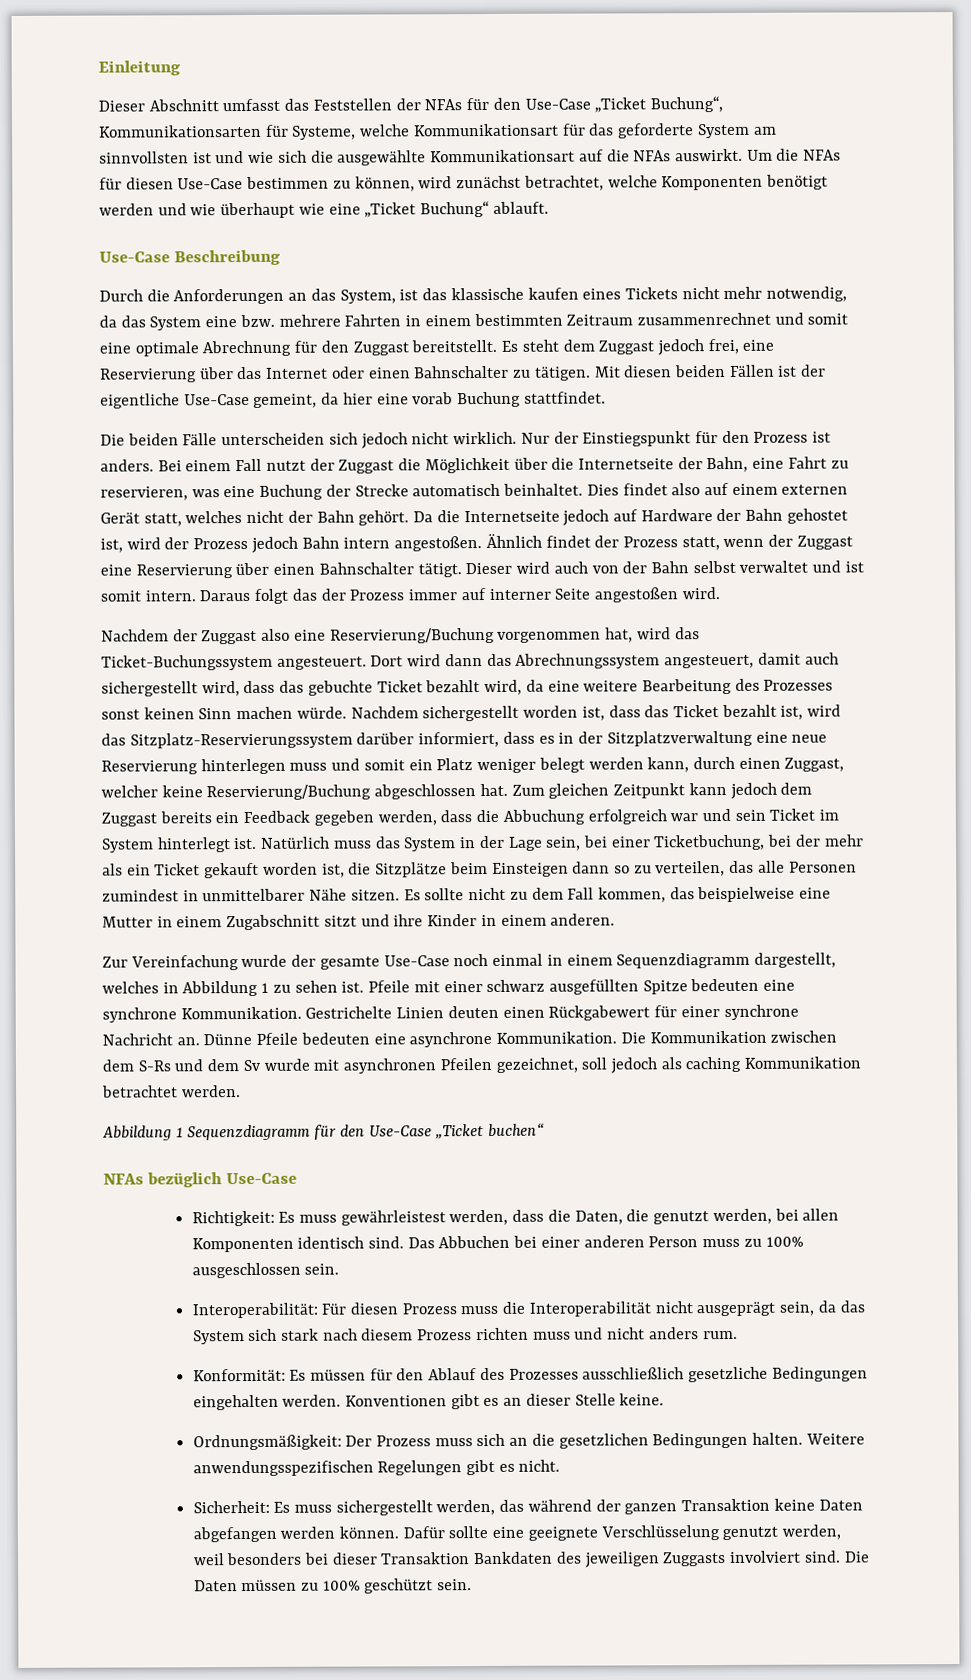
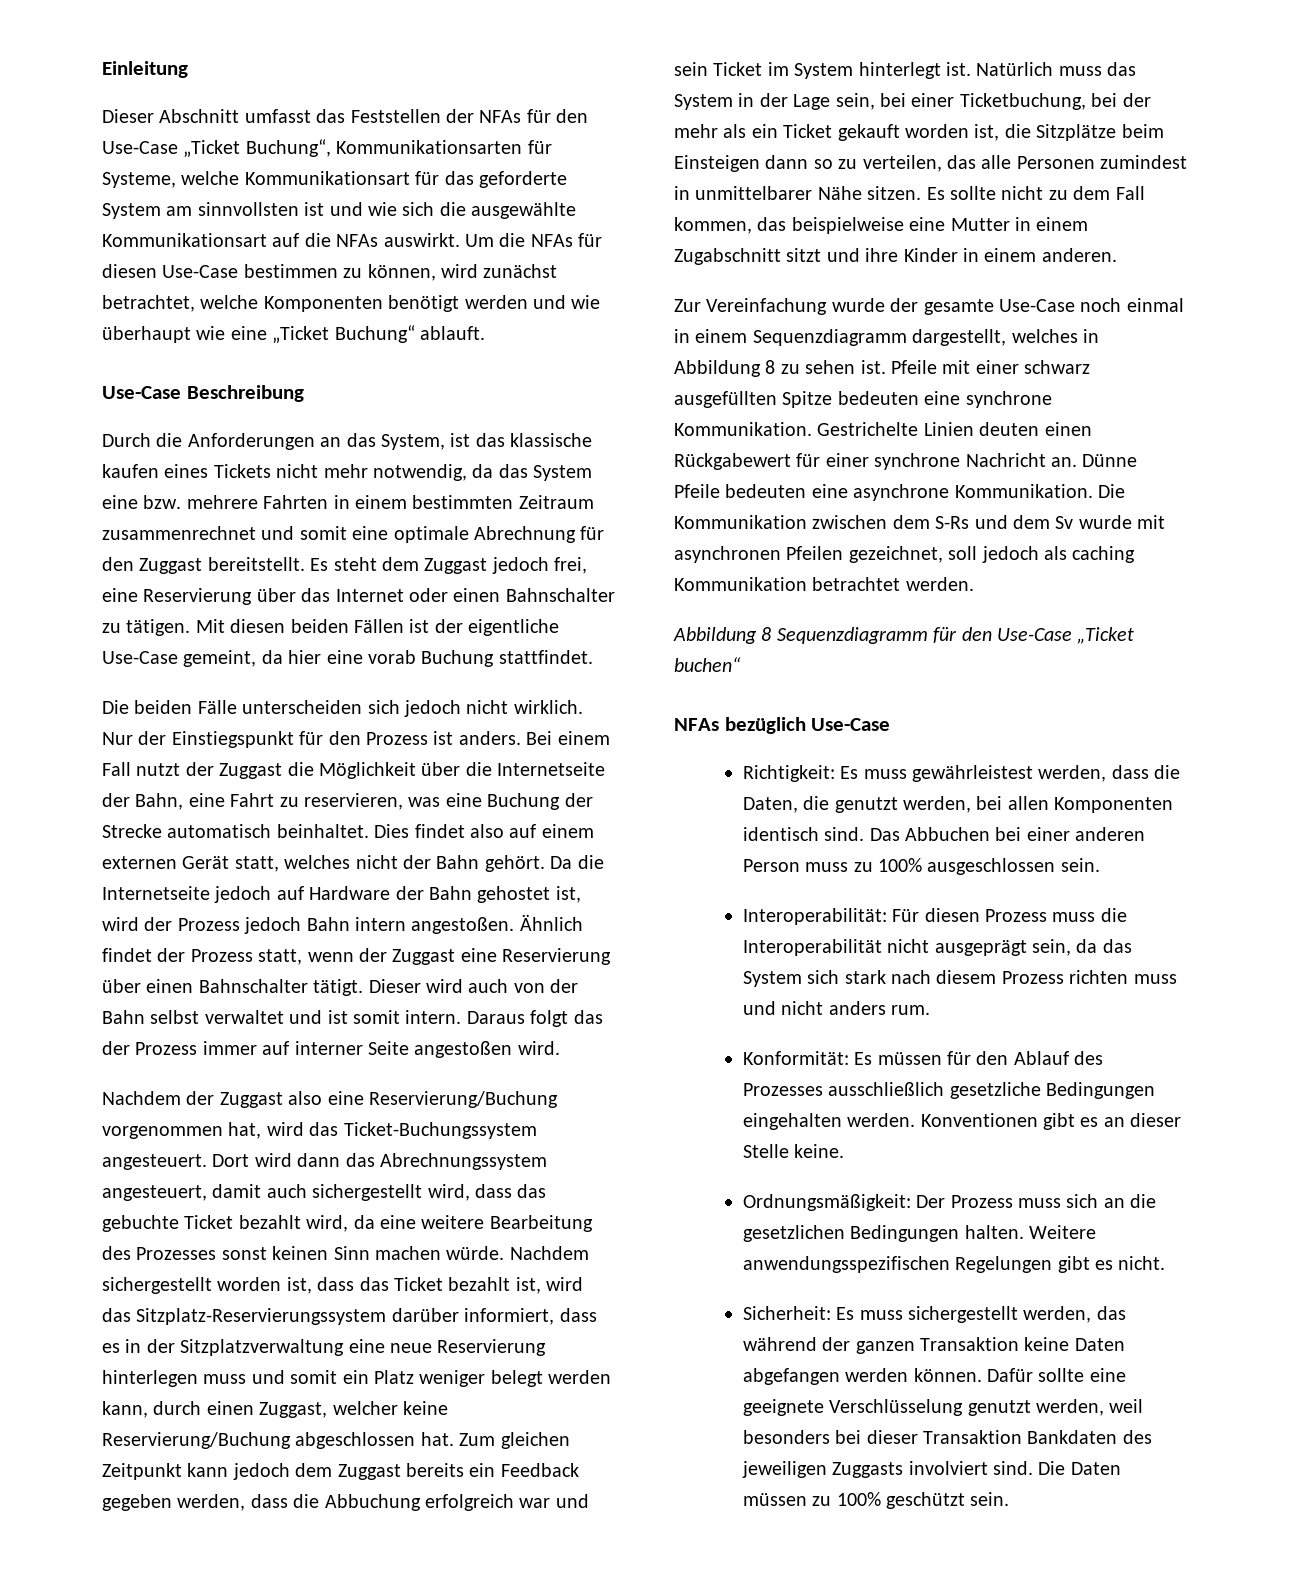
- Zur Vereinfachung wurde der gesamte Use-Case noch einmal in einem Sequenzdiagramm dargestellt, welches in Abbildung 1 zu sehen ist.
+ Zur Vereinfachung wurde der gesamte Use-Case noch einmal in einem Sequenzdiagramm dargestellt, welches in Abbildung 8 zu sehen ist.
- Abbildung 1 Sequenzdiagramm für den Use-Case „Ticket buchen“
+ Abbildung 8 Sequenzdiagramm für den Use-Case „Ticket buchen“

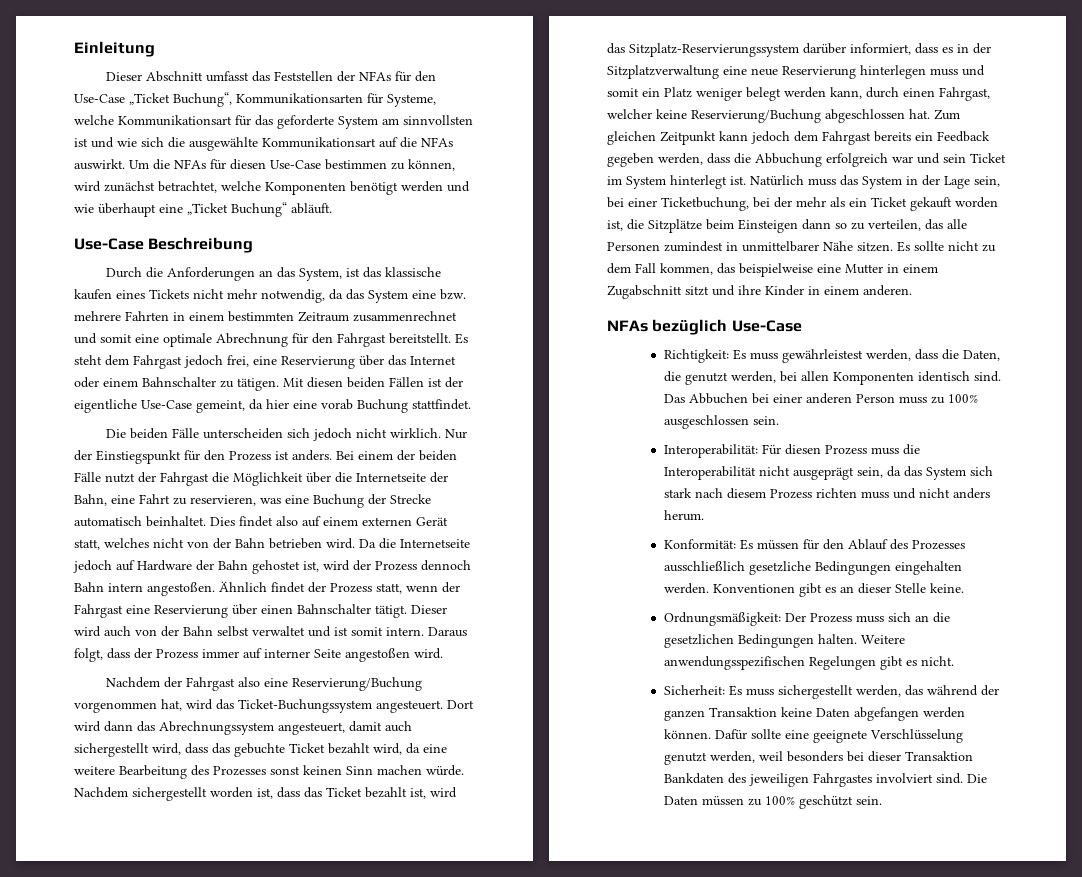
- Um die NFAs für diesen Use-Case bestimmen zu können, wird zunächst betrachtet, welche Komponenten benötigt werden und wie überhaupt wie eine „Ticket Buchung“ ablauft.
+ Um die NFAs für diesen Use-Case bestimmen zu können, wird zunächst betrachtet, welche Komponenten benötigt werden und wie überhaupt eine „Ticket Buchung“ abläuft.
- Durch die Anforderungen an das System, ist das klassische kaufen eines Tickets nicht mehr notwendig, da das System eine bzw. mehrere Fahrten in einem bestimmten Zeitraum zusammenrechnet und somit eine optimale Abrechnung für den Zuggast bereitstellt.
+ Durch die Anforderungen an das System, ist das klassische kaufen eines Tickets nicht mehr notwendig, da das System eine bzw. mehrere Fahrten in einem bestimmten Zeitraum zusammenrechnet und somit eine optimale Abrechnung für den Fahrgast bereitstellt.
- Es steht dem Zuggast jedoch frei, eine Reservierung über das Internet oder einen Bahnschalter zu tätigen.
+ Es steht dem Fahrgast jedoch frei, eine Reservierung über das Internet oder einem Bahnschalter zu tätigen.
- Bei einem Fall nutzt der Zuggast die Möglichkeit über die Internetseite der Bahn, eine Fahrt zu reservieren, was eine Buchung der Strecke automatisch beinhaltet.
+ Bei einem der beiden Fälle nutzt der Fahrgast die Möglichkeit über die Internetseite der Bahn, eine Fahrt zu reservieren, was eine Buchung der Strecke automatisch beinhaltet.
- Dies findet also auf einem externen Gerät statt, welches nicht der Bahn gehört.
+ Dies findet also auf einem externen Gerät statt, welches nicht von der Bahn betrieben wird.
- Da die Internetseite jedoch auf Hardware der Bahn gehostet ist, wird der Prozess jedoch Bahn intern angestoßen.
+ Da die Internetseite jedoch auf Hardware der Bahn gehostet ist, wird der Prozess dennoch Bahn intern angestoßen.
- Ähnlich findet der Prozess statt, wenn der Zuggast eine Reservierung über einen Bahnschalter tätigt.
+ Ähnlich findet der Prozess statt, wenn der Fahrgast eine Reservierung über einen Bahnschalter tätigt.
- Daraus folgt das der Prozess immer auf interner Seite angestoßen wird.
+ Daraus folgt, dass der Prozess immer auf interner Seite angestoßen wird.
- Nachdem der Zuggast also eine Reservierung/Buchung vorgenommen hat, wird das Ticket-Buchungssystem angesteuert.
+ Nachdem der Fahrgast also eine Reservierung/Buchung vorgenommen hat, wird das Ticket-Buchungssystem angesteuert.
- Nachdem sichergestellt worden ist, dass das Ticket bezahlt ist, wird das Sitzplatz-Reservierungssystem darüber informiert, dass es in der Sitzplatzverwaltung eine neue Reservierung hinterlegen muss und somit ein Platz weniger belegt werden kann, durch einen Zuggast, welcher keine Reservierung/Buchung abgeschlossen hat.
+ Nachdem sichergestellt worden ist, dass das Ticket bezahlt ist, wird das Sitzplatz-Reservierungssystem darüber informiert, dass es in der Sitzplatzverwaltung eine neue Reservierung hinterlegen muss und somit ein Platz weniger belegt werden kann, durch einen Fahrgast, welcher keine Reservierung/Buchung abgeschlossen hat.
- Zum gleichen Zeitpunkt kann jedoch dem Zuggast bereits ein Feedback gegeben werden, dass die Abbuchung erfolgreich war und sein Ticket im System hinterlegt ist.
+ Zum gleichen Zeitpunkt kann jedoch dem Fahrgast bereits ein Feedback gegeben werden, dass die Abbuchung erfolgreich war und sein Ticket im System hinterlegt ist.
- Zur Vereinfachung wurde der gesamte Use-Case noch einmal in einem Sequenzdiagramm dargestellt, welches in Abbildung 8 zu sehen ist. Pfeile mit einer schwarz ausgefüllten Spitze bedeuten eine synchrone Kommunikation. Gestrichelte Linien deuten einen Rückgabewert für einer synchrone Nachricht an. Dünne Pfeile bedeuten eine asynchrone Kommunikation. Die Kommunikation zwischen dem S-Rs und dem Sv wurde mit asynchronen Pfeilen gezeichnet, soll jedoch als caching Kommunikation betrachtet werden.
- Abbildung 8 Sequenzdiagramm für den Use-Case „Ticket buchen“
- Interoperabilität: Für diesen Prozess muss die Interoperabilität nicht ausgeprägt sein, da das System sich stark nach diesem Prozess richten muss und nicht anders rum.
+ Interoperabilität: Für diesen Prozess muss die Interoperabilität nicht ausgeprägt sein, da das System sich stark nach diesem Prozess richten muss und nicht anders herum.
- Dafür sollte eine geeignete Verschlüsselung genutzt werden, weil besonders bei dieser Transaktion Bankdaten des jeweiligen Zuggasts involviert sind.
+ Dafür sollte eine geeignete Verschlüsselung genutzt werden, weil besonders bei dieser Transaktion Bankdaten des jeweiligen Fahrgastes involviert sind.

